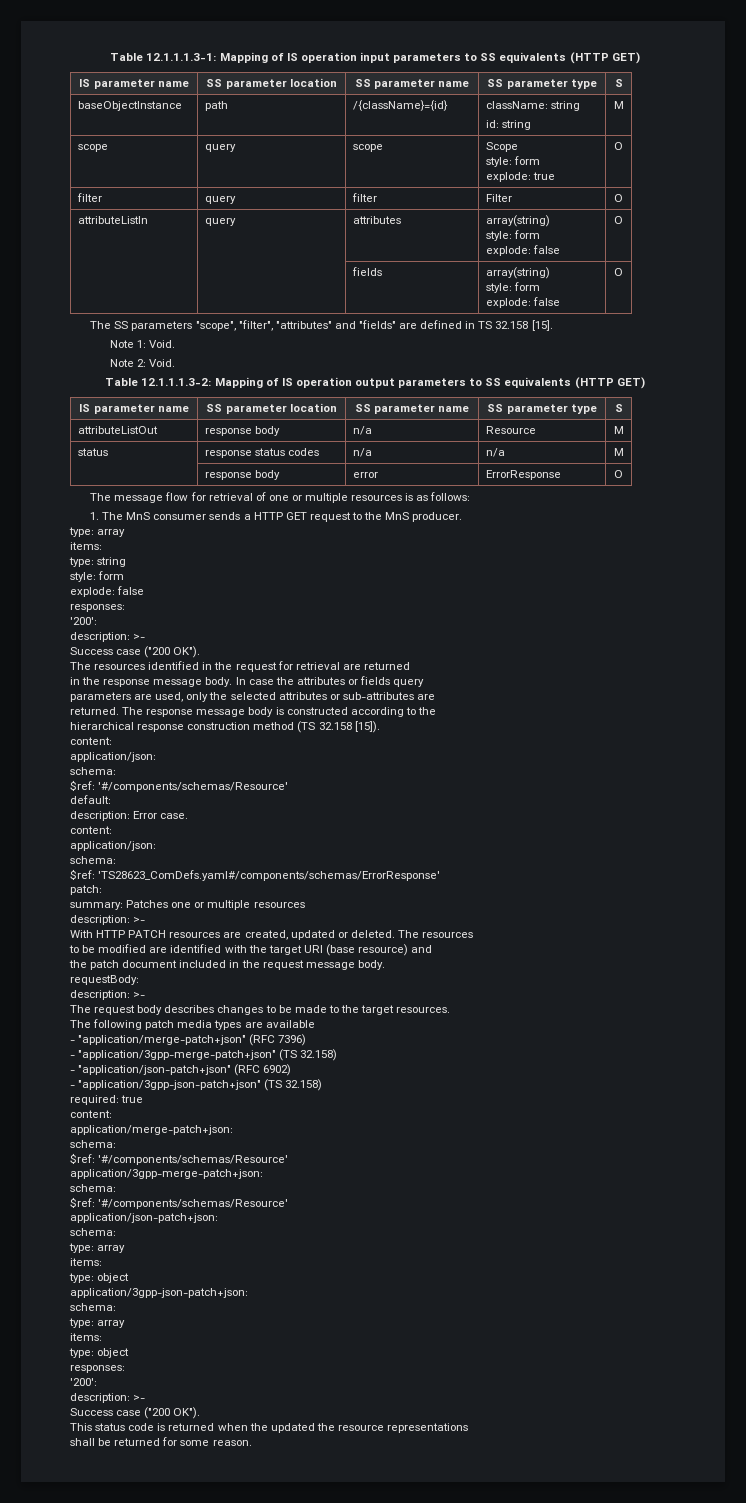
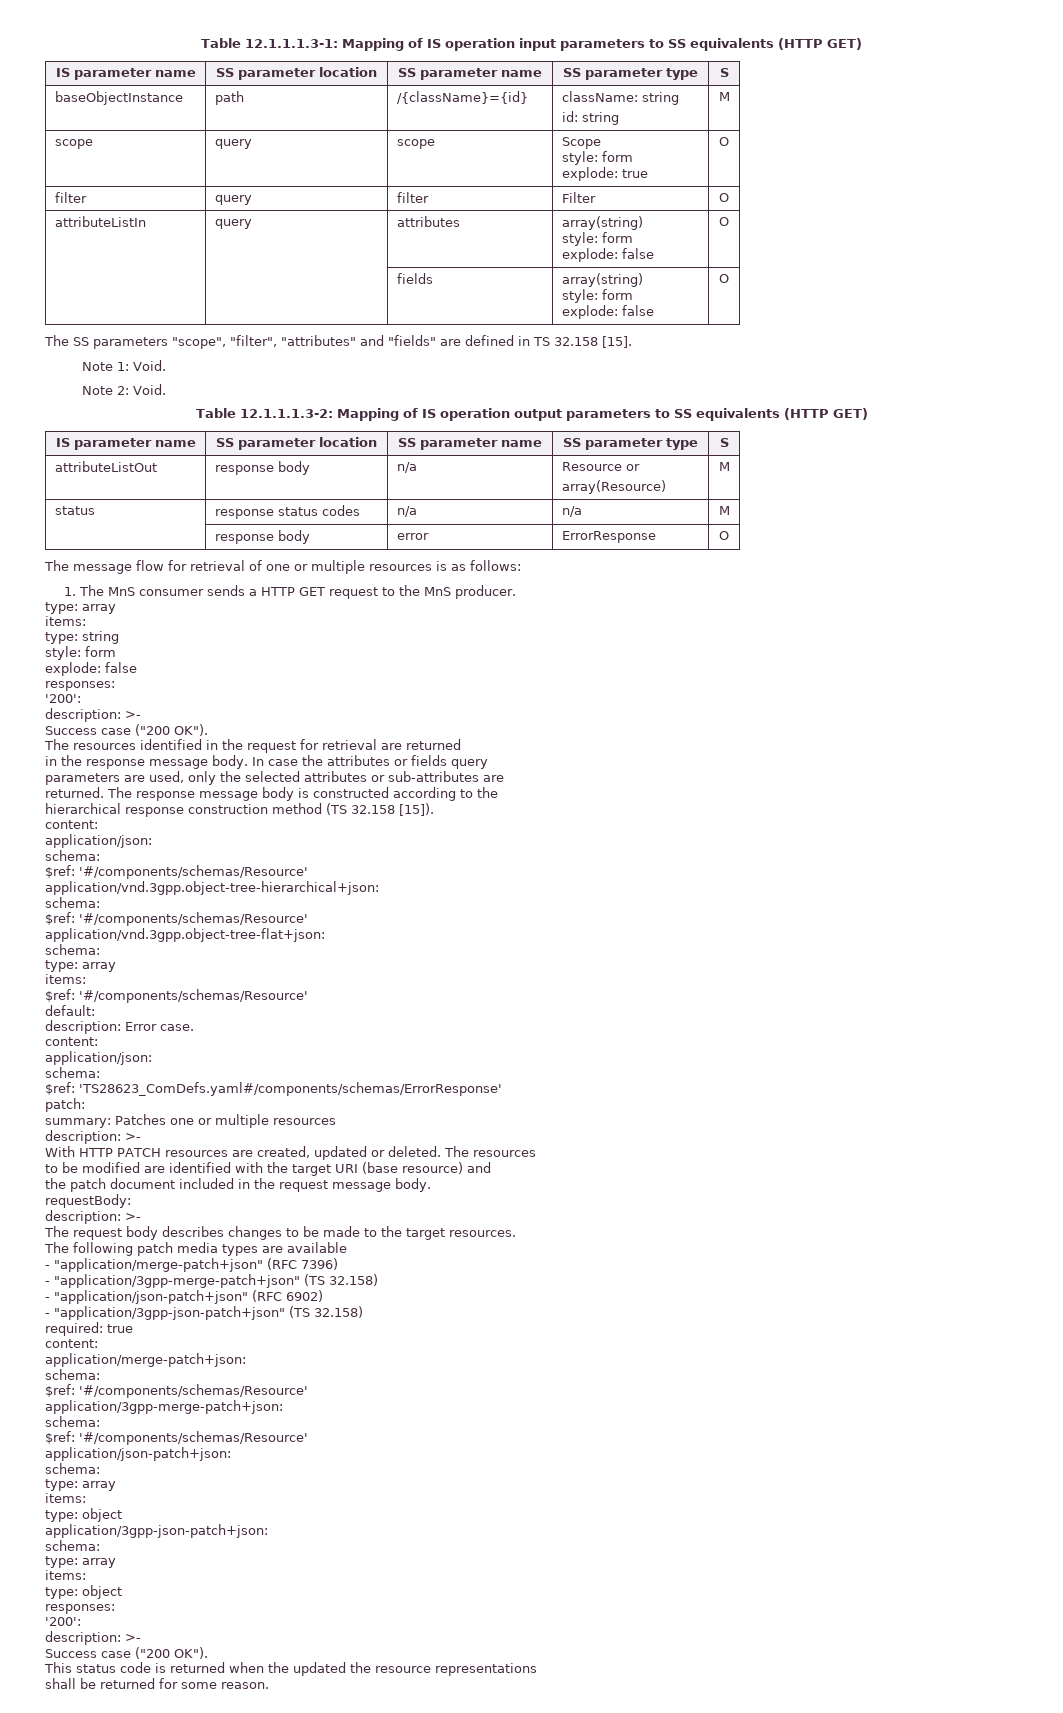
- attributeListOut | response body | n/a | Resource | M
+ attributeListOut | response body | n/a | Resource or
+ array(Resource) | M
+ application/vnd.3gpp.object-tree-hierarchical+json:
+ schema:
+ $ref: '#/components/schemas/Resource'
+ application/vnd.3gpp.object-tree-flat+json:
+ schema:
+ type: array
+ items:
+ $ref: '#/components/schemas/Resource'

